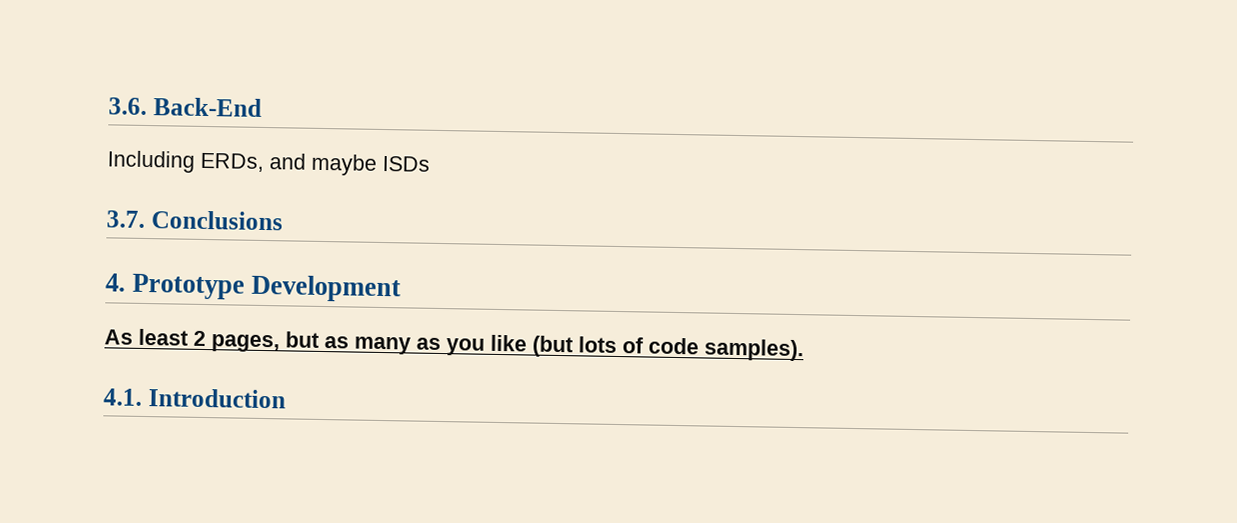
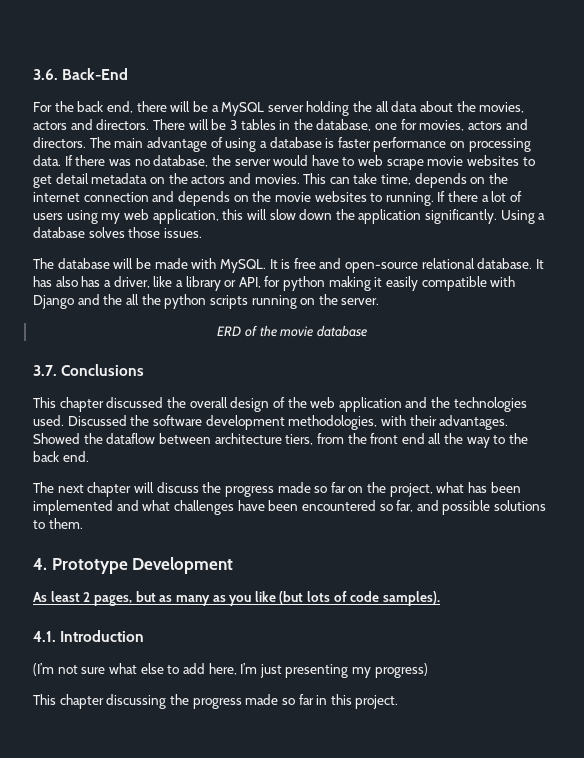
- Including ERDs, and maybe ISDs
+ For the back end, there will be a MySQL server holding the all data about the movies, actors and directors. There will be 3 tables in the database, one for movies, actors and directors. The main advantage of using a database is faster performance on processing data. If there was no database, the server would have to web scrape movie websites to get detail metadata on the actors and movies. This can take time, depends on the internet connection and depends on the movie websites to running. If there a lot of users using my web application, this will slow down the application significantly. Using a database solves those issues.
+ The database will be made with MySQL. It is free and open-source relational database. It has also has a driver, like a library or API, for python making it easily compatible with Django and the all the python scripts running on the server.
+ ERD of the movie database
  3.7. Conclusions
+ This chapter discussed the overall design of the web application and the technologies used. Discussed the software development methodologies, with their advantages. Showed the dataflow between architecture tiers, from the front end all the way to the back end.
+ The next chapter will discuss the progress made so far on the project, what has been implemented and what challenges have been encountered so far, and possible solutions to them.
+ (I’m not sure what else to add here, I’m just presenting my progress)
+ This chapter discussing the progress made so far in this project.

